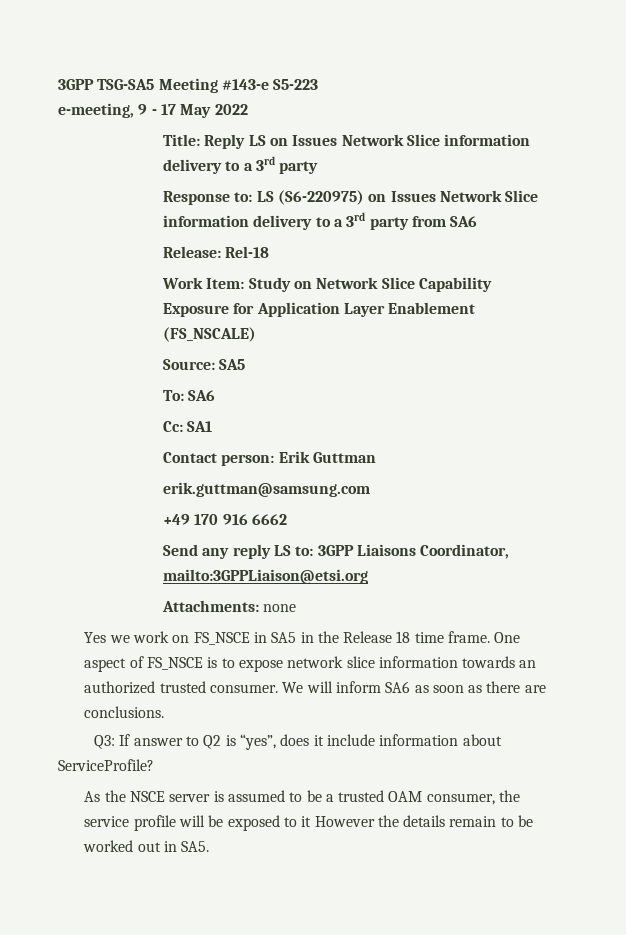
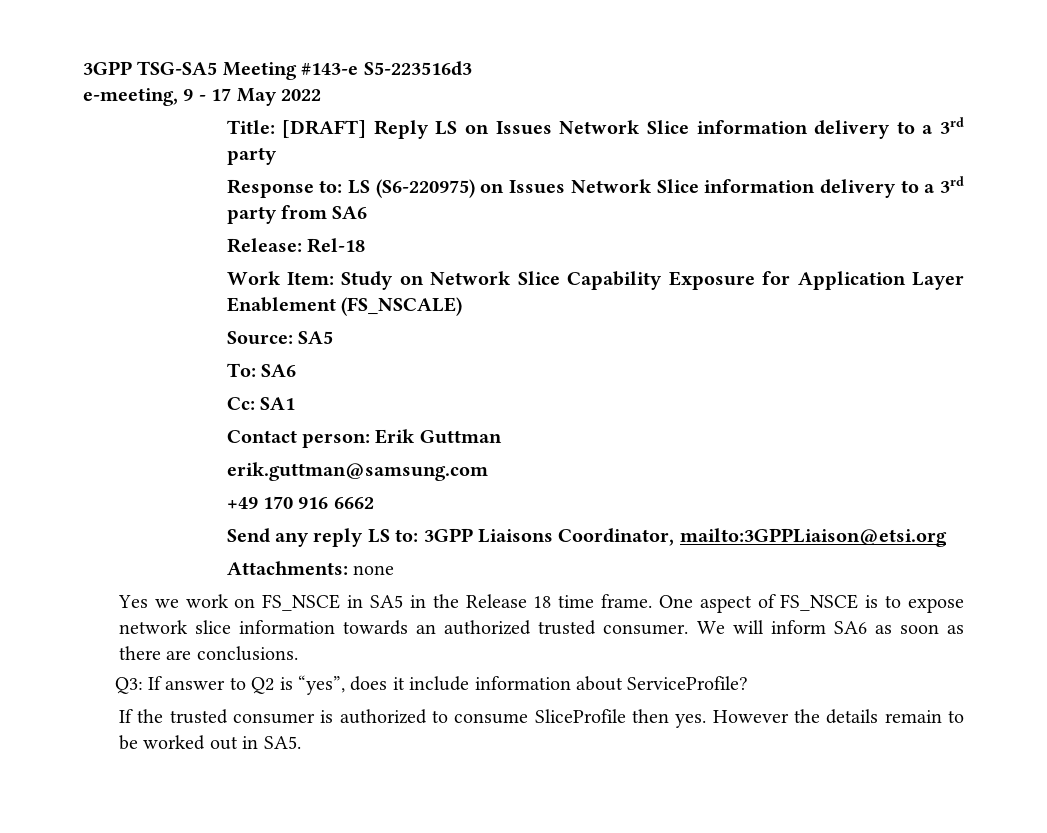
- 3GPP TSG-SA5 Meeting #143-e S5-223
+ 3GPP TSG-SA5 Meeting #143-e S5-223516d3
- Title: Reply LS on Issues Network Slice information delivery to a 3rd party
+ Title: [DRAFT] Reply LS on Issues Network Slice information delivery to a 3rd party
- As the NSCE server is assumed to be a trusted OAM consumer, the service profile will be exposed to it However the details remain to be worked out in SA5.
+ If the trusted consumer is authorized to consume SliceProfile then yes. However the details remain to be worked out in SA5.

